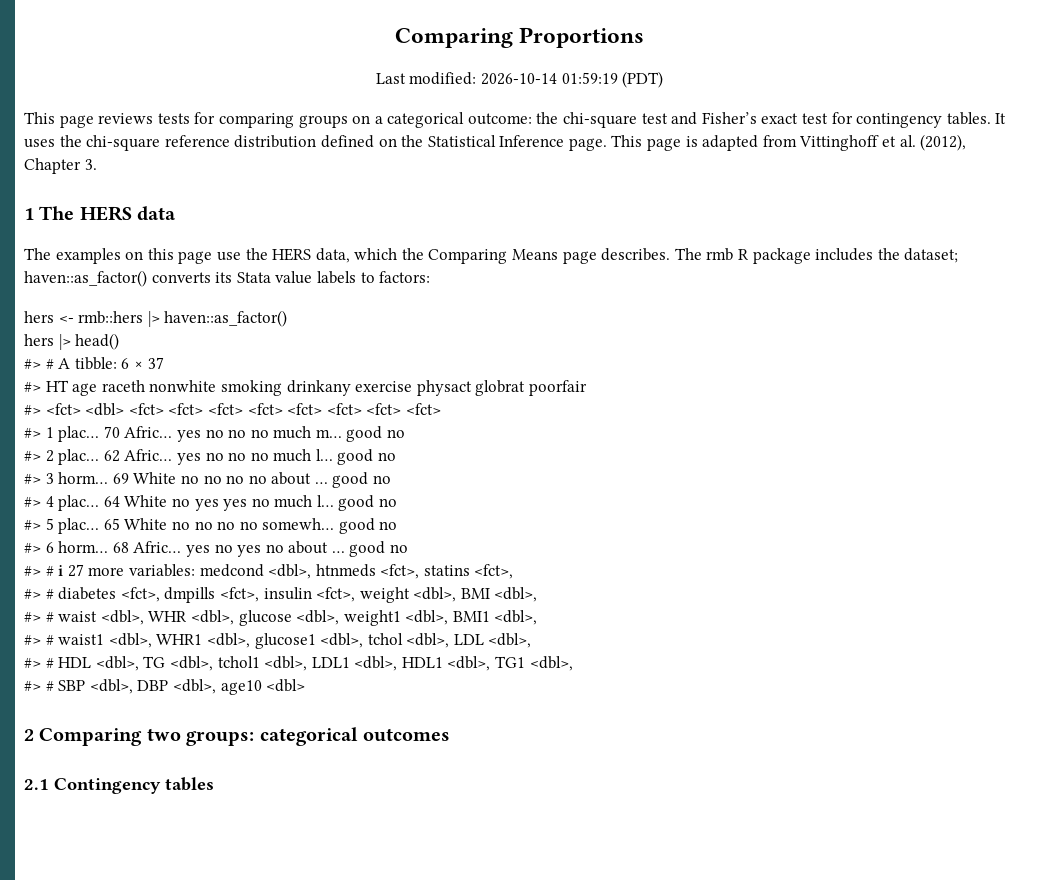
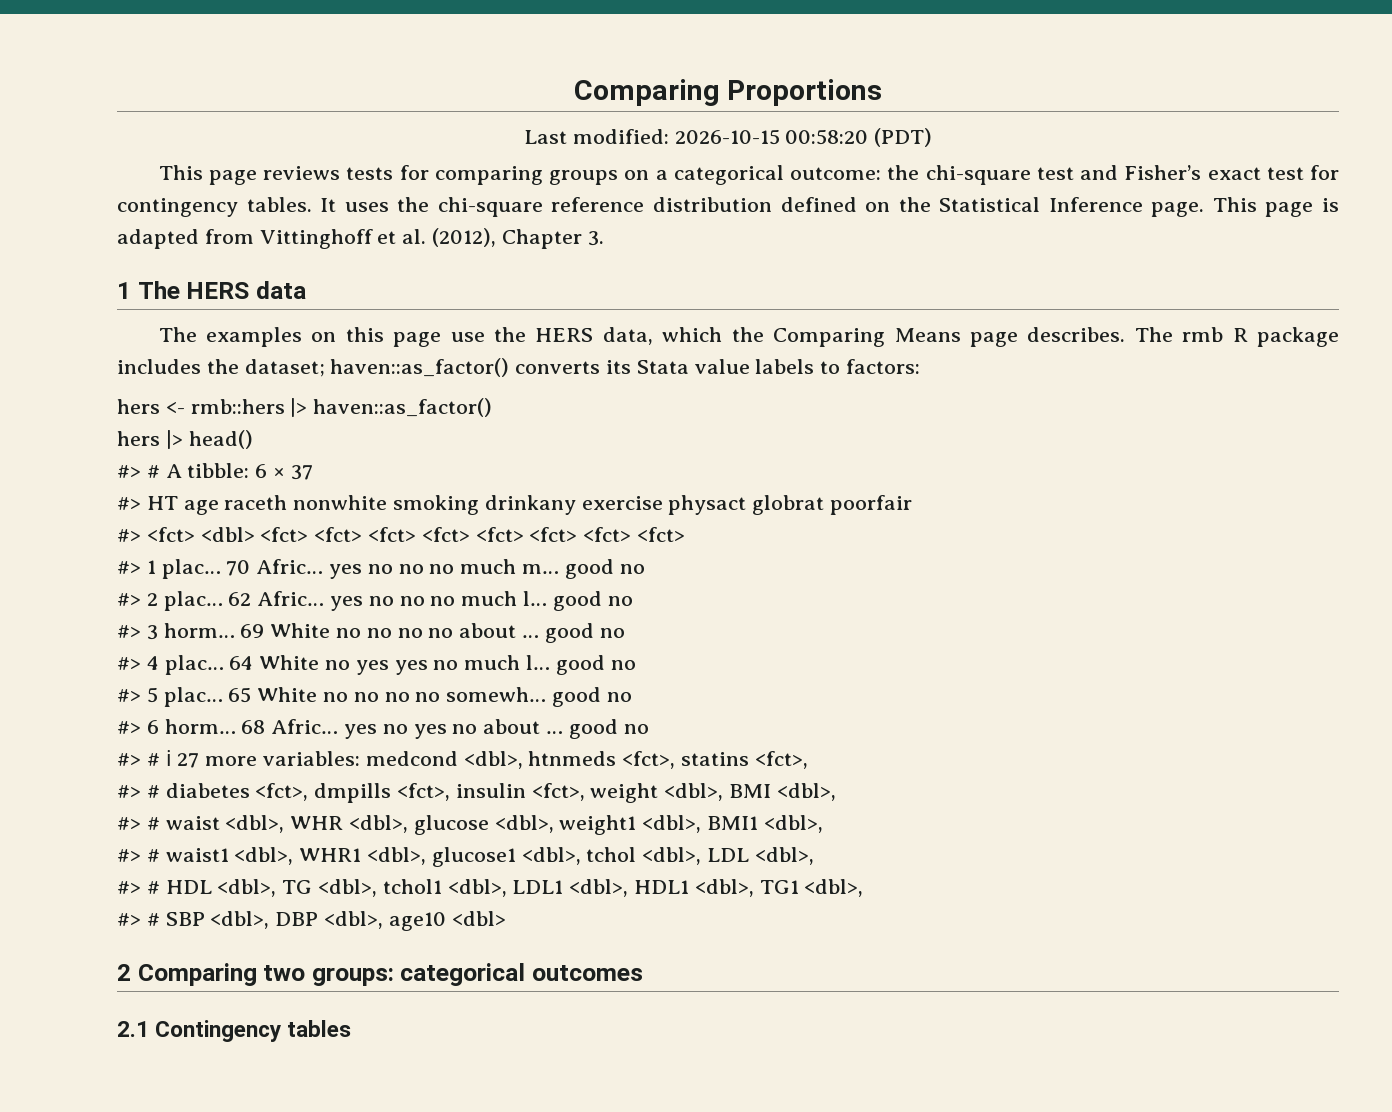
- Last modified: 2026-10-14 01:59:19 (PDT)
+ Last modified: 2026-10-15 00:58:20 (PDT)

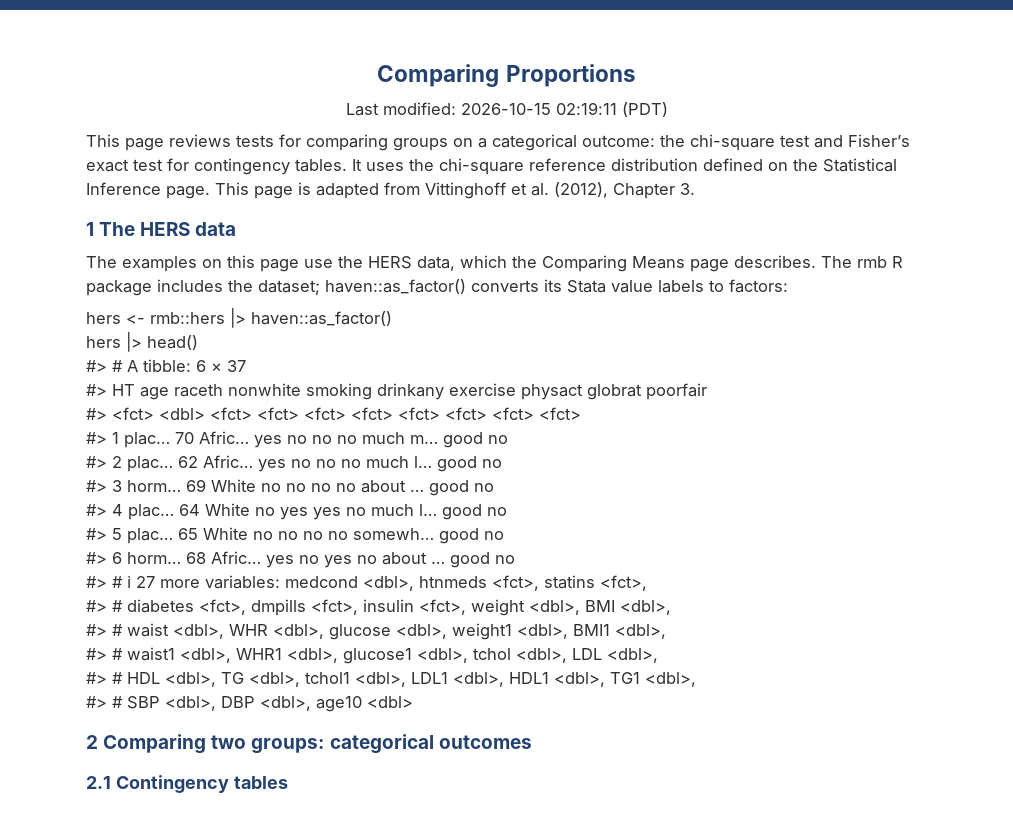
- Last modified: 2026-10-15 00:58:20 (PDT)
+ Last modified: 2026-10-15 02:19:11 (PDT)

